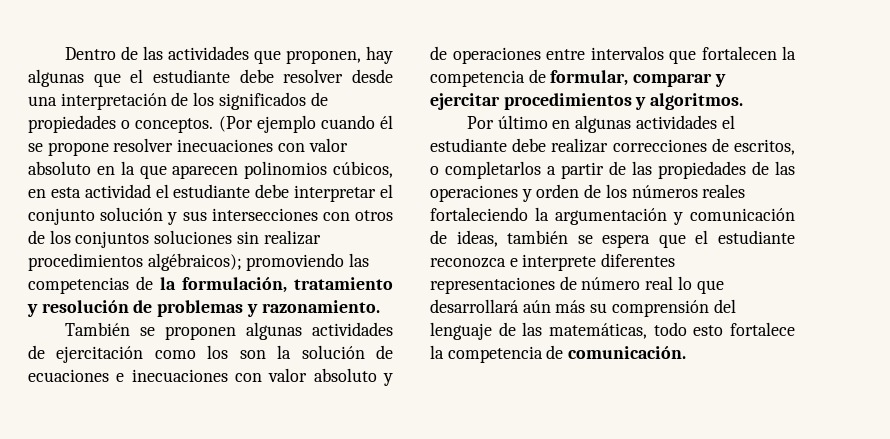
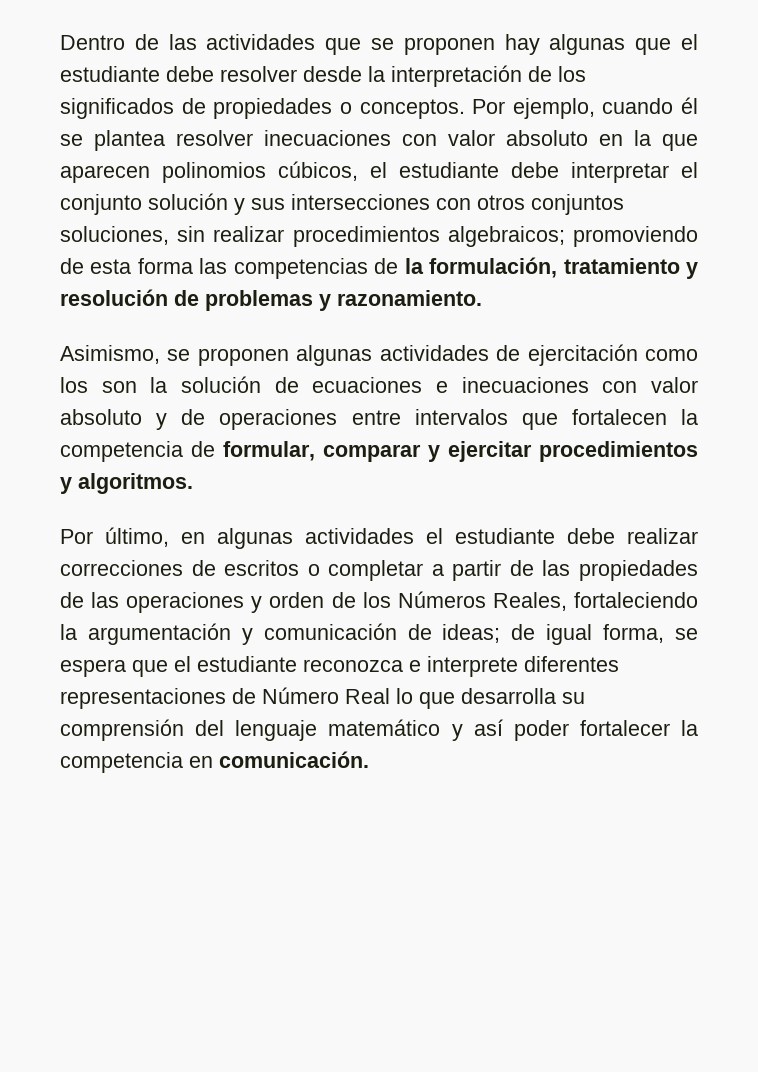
- Dentro de las actividades que proponen, hay algunas que el estudiante debe resolver desde una interpretación de los significados de propiedades o conceptos.
+ Dentro de las actividades que se proponen hay algunas que el estudiante debe resolver desde la interpretación de los significados de propiedades o conceptos.
- (Por ejemplo cuando él se propone resolver inecuaciones con valor absoluto en la que aparecen polinomios cúbicos, en esta actividad el estudiante debe interpretar el conjunto solución y sus intersecciones con otros de los conjuntos soluciones sin realizar procedimientos algébraicos); promoviendo las competencias de la formulación, tratamiento y resolución de problemas y razonamiento.
+ Por ejemplo, cuando él se plantea resolver inecuaciones con valor absoluto en la que aparecen polinomios cúbicos, el estudiante debe interpretar el conjunto solución y sus intersecciones con otros conjuntos soluciones, sin realizar procedimientos algebraicos; promoviendo de esta forma las competencias de la formulación, tratamiento y resolución de problemas y razonamiento.
- También se proponen algunas actividades de ejercitación como los son la solución de ecuaciones e inecuaciones con valor absoluto y de operaciones entre intervalos que fortalecen la competencia de formular, comparar y ejercitar procedimientos y algoritmos.
+ Asimismo, se proponen algunas actividades de ejercitación como los son la solución de ecuaciones e inecuaciones con valor absoluto y de operaciones entre intervalos que fortalecen la competencia de formular, comparar y ejercitar procedimientos y algoritmos.
- Por último en algunas actividades el estudiante debe realizar correcciones de escritos, o completarlos a partir de las propiedades de las operaciones y orden de los números reales fortaleciendo la argumentación y comunicación de ideas, también se espera que el estudiante reconozca e interprete diferentes representaciones de número real lo que desarrollará aún más su comprensión del lenguaje de las matemáticas, todo esto fortalece la competencia de comunicación.
+ Por último, en algunas actividades el estudiante debe realizar correcciones de escritos o completar a partir de las propiedades de las operaciones y orden de los Números Reales, fortaleciendo la argumentación y comunicación de ideas; de igual forma, se espera que el estudiante reconozca e interprete diferentes representaciones de Número Real lo que desarrolla su comprensión del lenguaje matemático y así poder fortalecer la competencia en comunicación.

